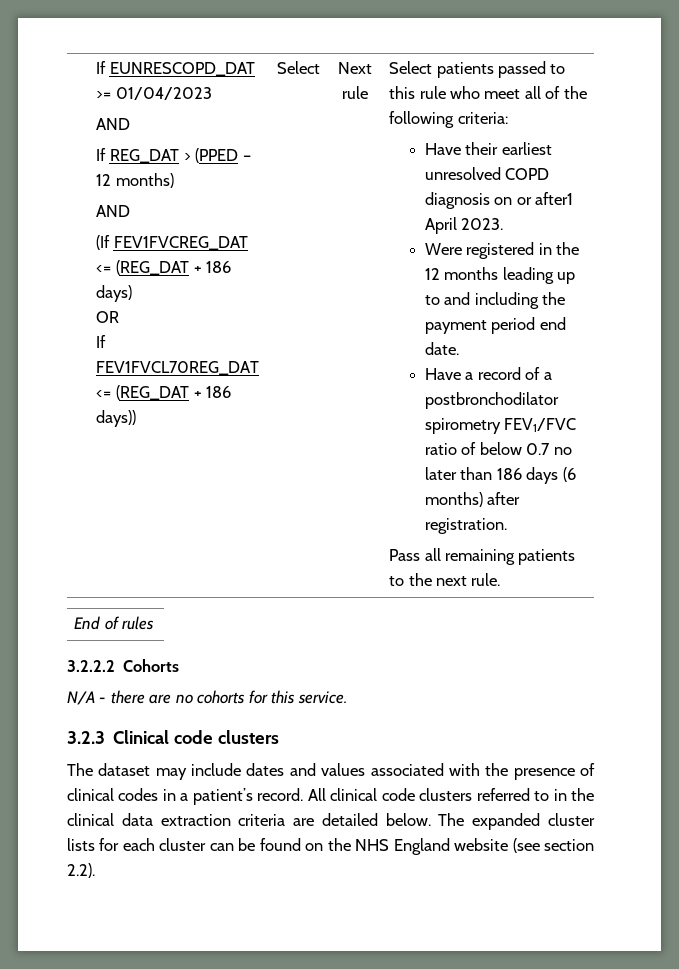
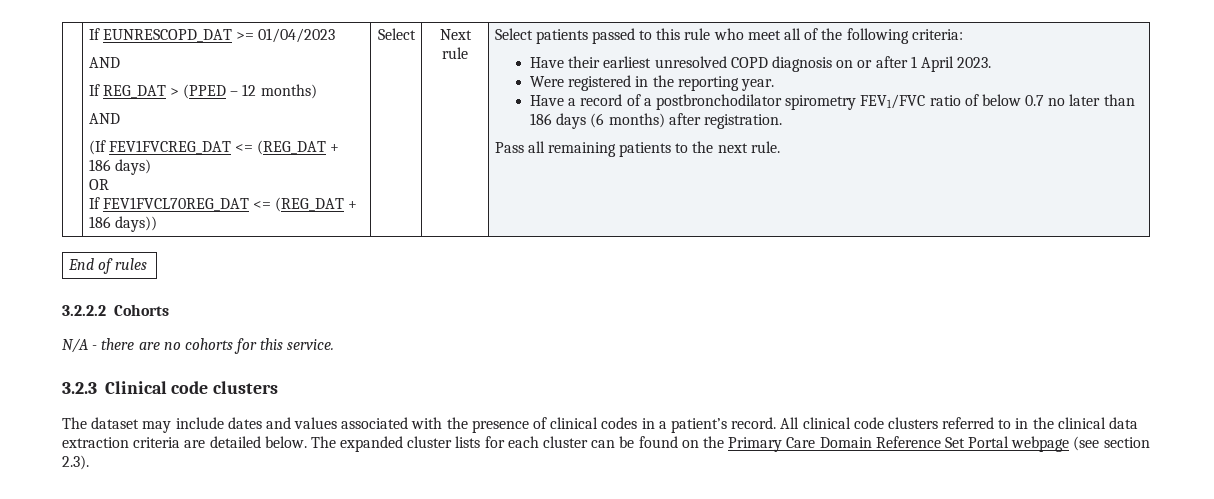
- Have their earliest unresolved COPD diagnosis on or after1 April 2023.
+ Have their earliest unresolved COPD diagnosis on or after 1 April 2023.
- Were registered in the 12 months leading up to and including the payment period end date.
+ Were registered in the reporting year.
- The expanded cluster lists for each cluster can be found on the NHS England website (see section 2.2).
+ The expanded cluster lists for each cluster can be found on the Primary Care Domain Reference Set Portal webpage (see section 2.3).

